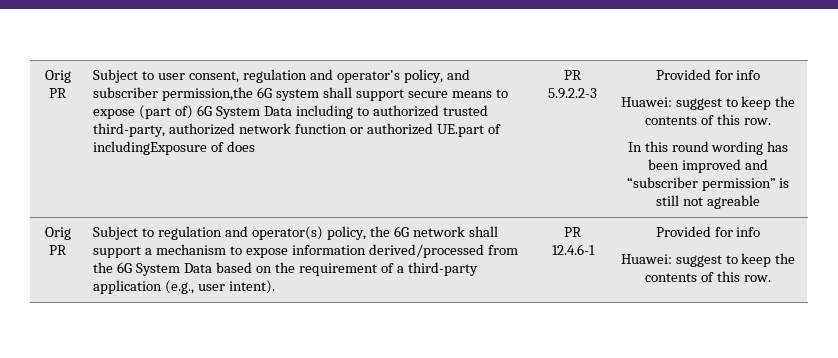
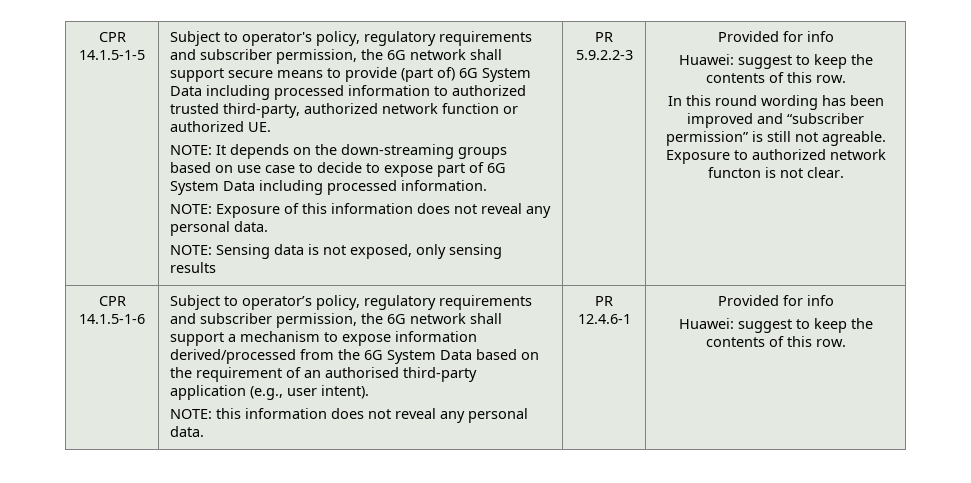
- Orig PR | Subject to user consent, regulation and operator's policy, and subscriber permission,the 6G system shall support secure means to expose (part of) 6G System Data including to authorized trusted third-party, authorized network function or authorized UE.part of includingExposure of does
+ CPR 14.1.5-1-5 | Subject to operator's policy, regulatory requirements and subscriber permission, the 6G network shall support secure means to provide (part of) 6G System Data including processed information to authorized trusted third-party, authorized network function or authorized UE.
+ NOTE: It depends on the down-streaming groups based on use case to decide to expose part of 6G System Data including processed information.
+ NOTE: Exposure of this information does not reveal any personal data.
+ NOTE: Sensing data is not exposed, only sensing results
- In this round wording has been improved and “subscriber permission” is still not agreable
- Orig PR | Subject to regulation and operator(s) policy, the 6G network shall support a mechanism to expose information derived/processed from the 6G System Data based on the requirement of a third-party application (e.g., user intent).
+ In this round wording has been improved and “subscriber permission” is still not agreable. Exposure to authorized network functon is not clear.
+ CPR 14.1.5-1-6 | Subject to operator’s policy, regulatory requirements and subscriber permission, the 6G network shall support a mechanism to expose information derived/processed from the 6G System Data based on the requirement of an authorised third-party application (e.g., user intent).
+ NOTE: this information does not reveal any personal data.

